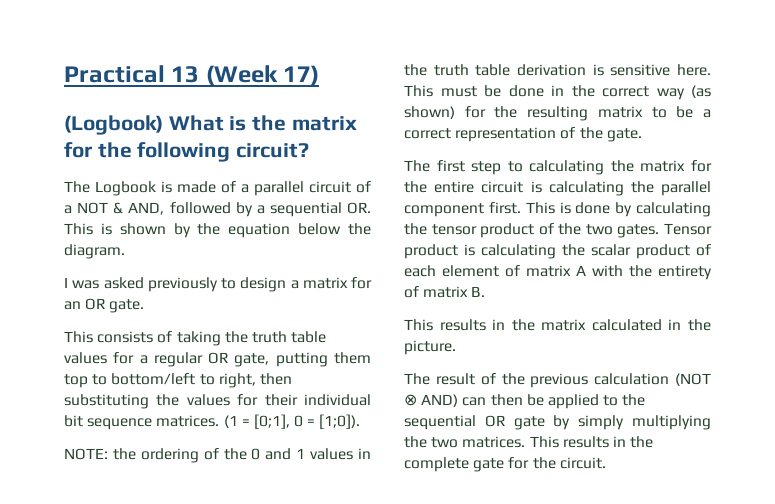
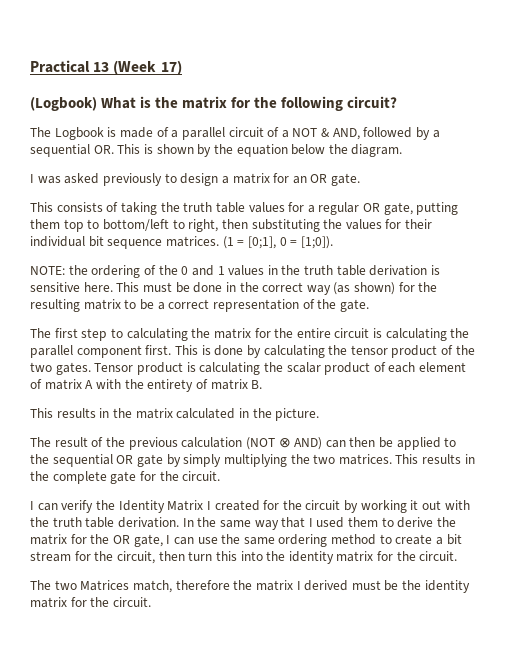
+ I can verify the Identity Matrix I created for the circuit by working it out with the truth table derivation. In the same way that I used them to derive the matrix for the OR gate, I can use the same ordering method to create a bit stream for the circuit, then turn this into the identity matrix for the circuit.
+ The two Matrices match, therefore the matrix I derived must be the identity matrix for the circuit.

